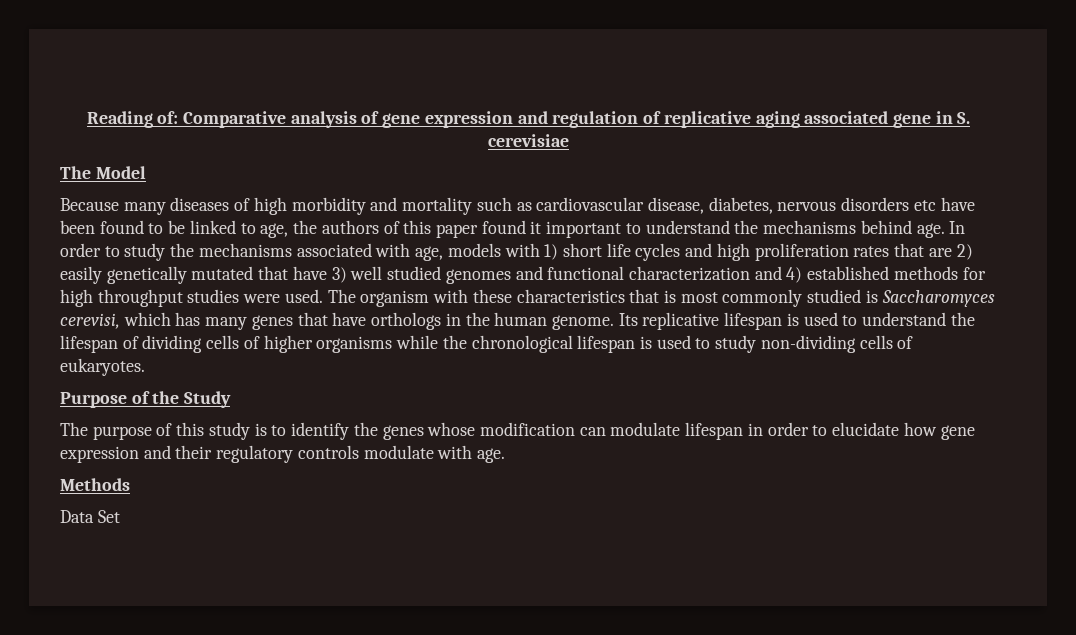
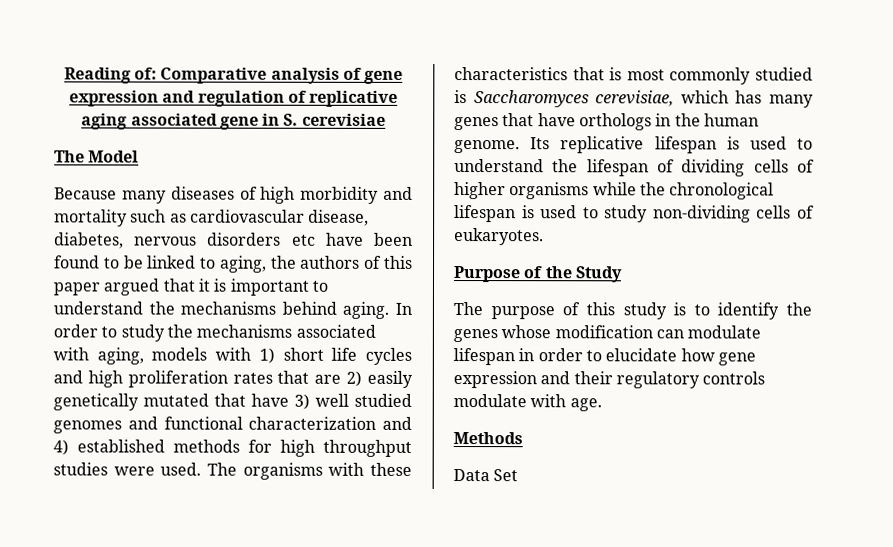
- Because many diseases of high morbidity and mortality such as cardiovascular disease, diabetes, nervous disorders etc have been found to be linked to age, the authors of this paper found it important to understand the mechanisms behind age.
+ Because many diseases of high morbidity and mortality such as cardiovascular disease, diabetes, nervous disorders etc have been found to be linked to aging, the authors of this paper argued that it is important to understand the mechanisms behind aging.
- In order to study the mechanisms associated with age, models with 1) short life cycles and high proliferation rates that are 2) easily genetically mutated that have 3) well studied genomes and functional characterization and 4) established methods for high throughput studies were used.
+ In order to study the mechanisms associated with aging, models with 1) short life cycles and high proliferation rates that are 2) easily genetically mutated that have 3) well studied genomes and functional characterization and 4) established methods for high throughput studies were used.
- The organism with these characteristics that is most commonly studied is Saccharomyces cerevisi, which has many genes that have orthologs in the human genome.
+ The organisms with these characteristics that is most commonly studied is Saccharomyces cerevisiae, which has many genes that have orthologs in the human genome.

